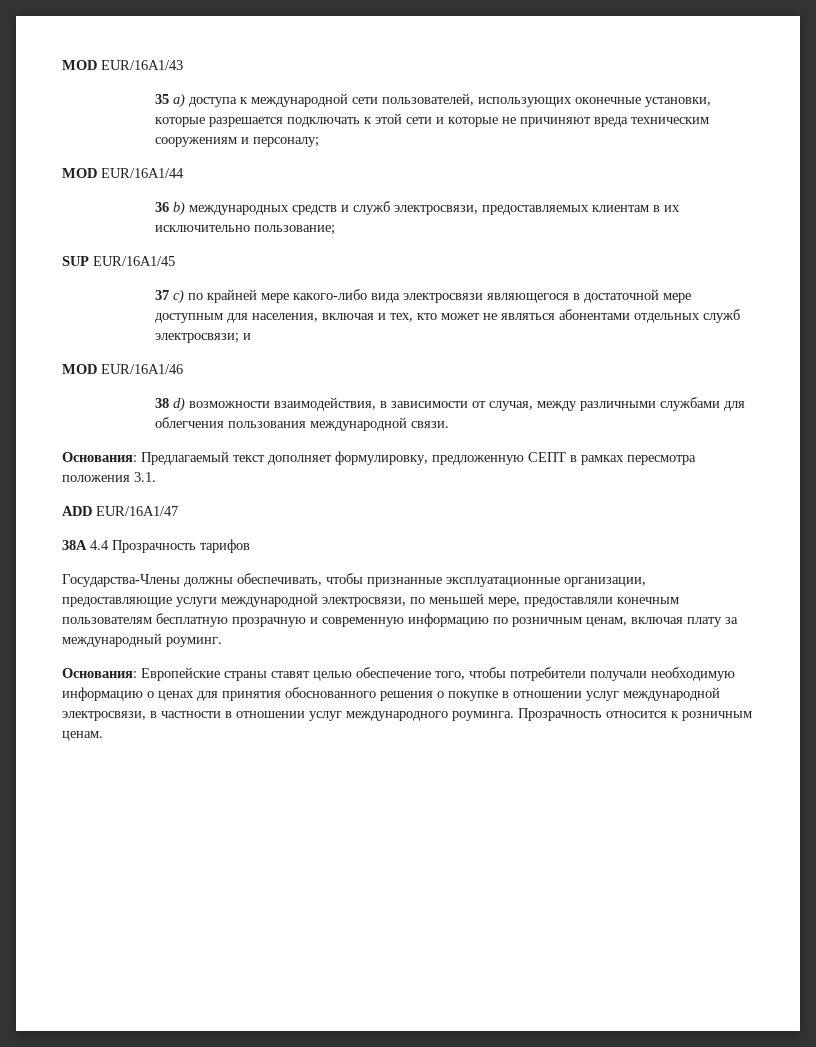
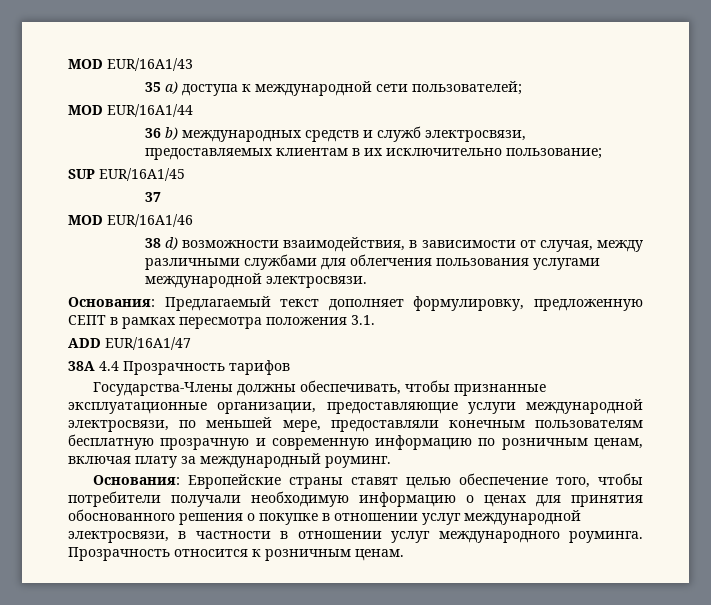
- 35 a) доступа к международной сети пользователей, использующих оконечные установки, которые разрешается подключать к этой сети и которые не причиняют вреда техническим сооружениям и персоналу;
+ 35 a) доступа к международной сети пользователей;
- 37 c) по крайней мере какого-либо вида электросвязи являющегося в достаточной мере доступным для населения, включая и тех, кто может не являться абонентами отдельных служб электросвязи; и
+ 37
- 38 d) возможности взаимодействия, в зависимости от случая, между различными службами для облегчения пользования международной связи.
+ 38 d) возможности взаимодействия, в зависимости от случая, между различными службами для облегчения пользования услугами международной электросвязи.

